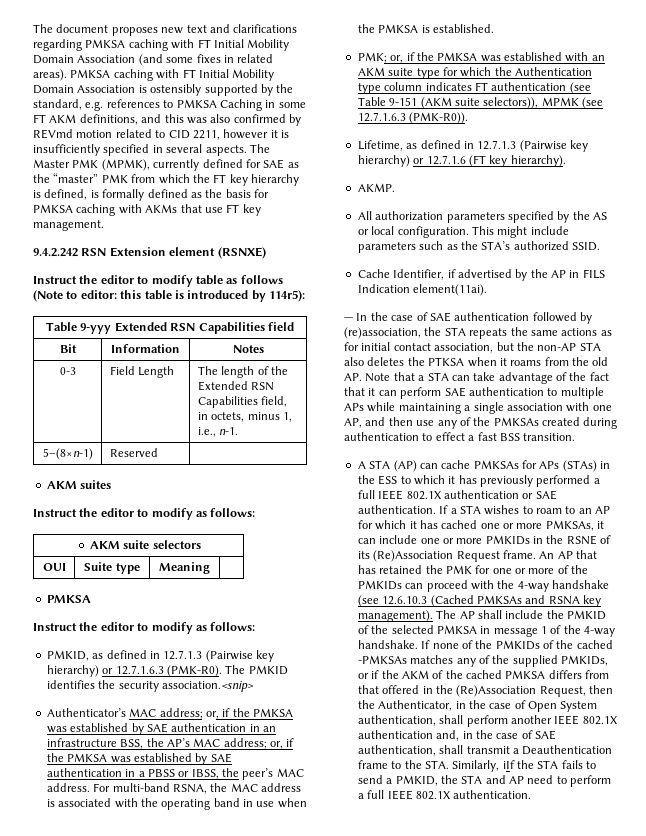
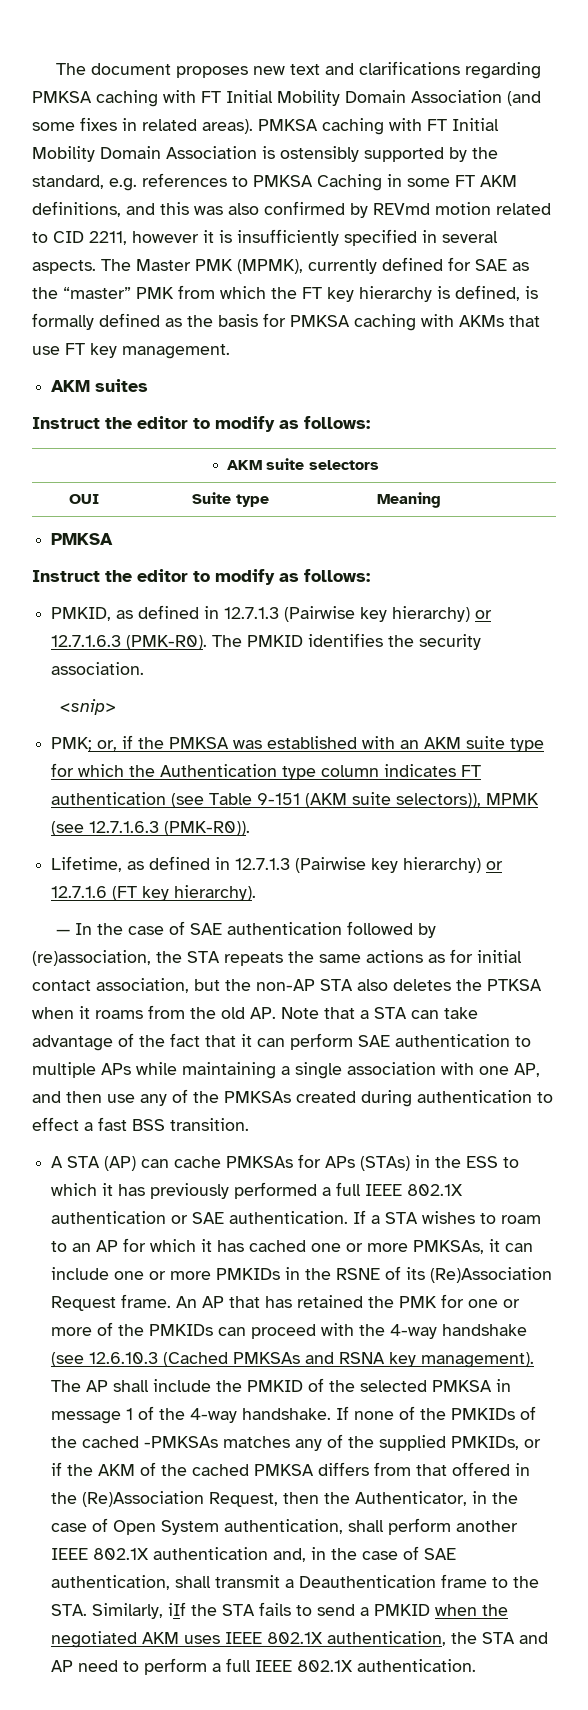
- 9.4.2.242 RSN Extension element (RSNXE)
- Instruct the editor to modify table as follows (Note to editor: this table is introduced by 114r5):
- Table 9-yyy Extended RSN Capabilities field
- Bit | Information | Notes
- 0-3 | Field Length | The length of the Extended RSN Capabilities field, in octets, minus 1, i.e., n-1.
- 5–(8×n-1) | Reserved |
- The PMKID identifies the security association.<snip>
- Authenticator’s MAC address; or, if the PMKSA was established by SAE authentication in an infrastructure BSS, the AP’s MAC address; or, if the PMKSA was established by SAE authentication in a PBSS or IBSS, the peer’s MAC address. For multi-band RSNA, the MAC address is associated with the operating band in use when the PMKSA is established.
+ The PMKID identifies the security association.
+ <snip>
- AKMP.
- All authorization parameters specified by the AS or local configuration. This might include parameters such as the STA’s authorized SSID.
- Cache Identifier, if advertised by the AP in FILS Indication element(11ai).
- If none of the PMKIDs of the cached -PMKSAs matches any of the supplied PMKIDs, or if the AKM of the cached PMKSA differs from that offered in the (Re)Association Request, then the Authenticator, in the case of Open System authentication, shall perform another IEEE 802.1X authentication and, in the case of SAE authentication, shall transmit a Deauthentication frame to the STA. Similarly, iIf the STA fails to send a PMKID, the STA and AP need to perform a full IEEE 802.1X authentication.
+ If none of the PMKIDs of the cached -PMKSAs matches any of the supplied PMKIDs, or if the AKM of the cached PMKSA differs from that offered in the (Re)Association Request, then the Authenticator, in the case of Open System authentication, shall perform another IEEE 802.1X authentication and, in the case of SAE authentication, shall transmit a Deauthentication frame to the STA. Similarly, iIf the STA fails to send a PMKID when the negotiated AKM uses IEEE 802.1X authentication, the STA and AP need to perform a full IEEE 802.1X authentication.

